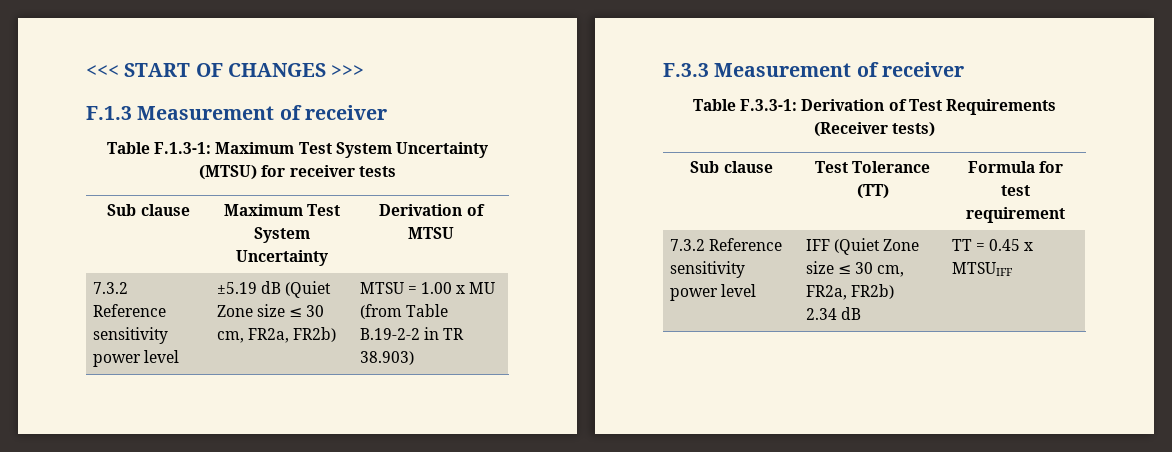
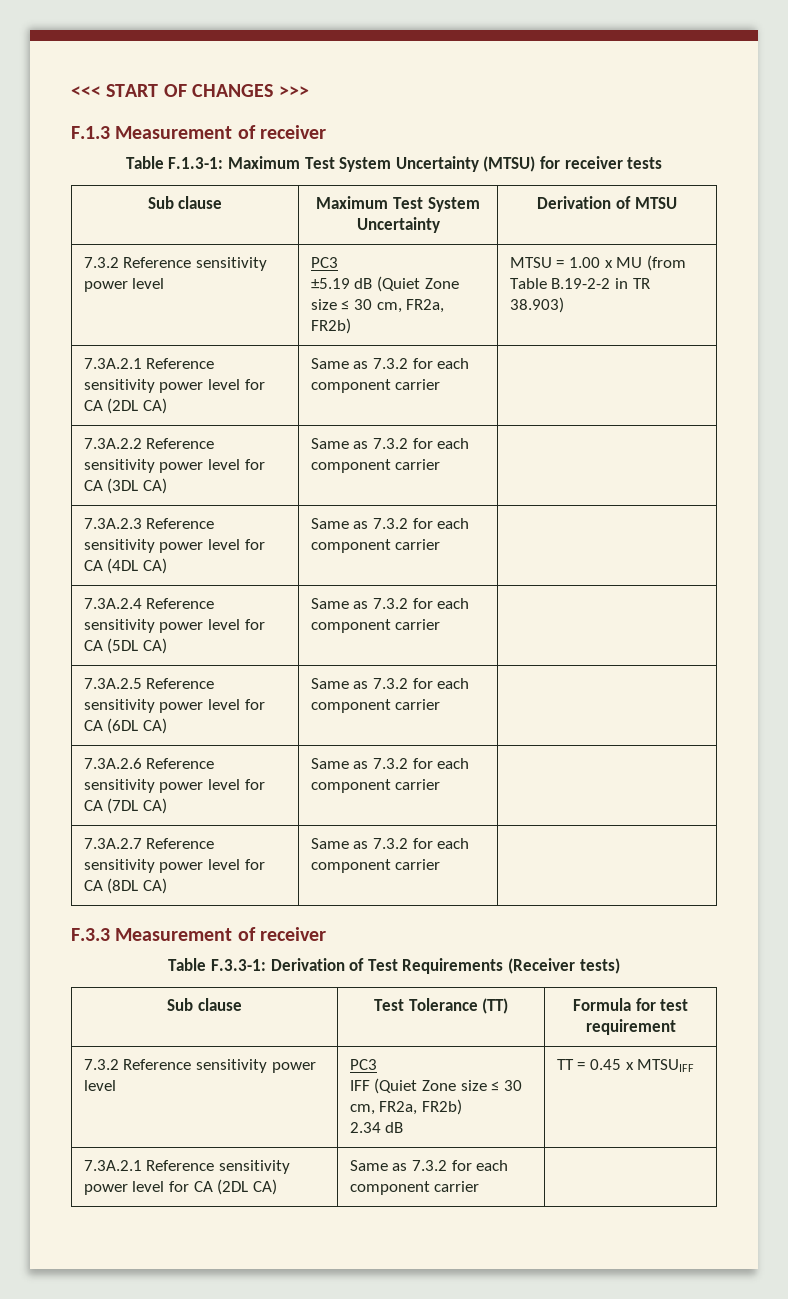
  Sub clause | Maximum Test System Uncertainty | Derivation of MTSU
- 7.3.2 Reference sensitivity power level | ±5.19 dB (Quiet Zone size ≤ 30 cm, FR2a, FR2b) | MTSU = 1.00 x MU (from Table B.19-2-2 in TR 38.903)
+ 7.3.2 Reference sensitivity power level | PC3
+ ±5.19 dB (Quiet Zone size ≤ 30 cm, FR2a, FR2b) | MTSU = 1.00 x MU (from Table B.19-2-2 in TR 38.903)
+ 7.3A.2.1 Reference sensitivity power level for CA (2DL CA) | Same as 7.3.2 for each component carrier |
+ 7.3A.2.2 Reference sensitivity power level for CA (3DL CA) | Same as 7.3.2 for each component carrier |
+ 7.3A.2.3 Reference sensitivity power level for CA (4DL CA) | Same as 7.3.2 for each component carrier |
+ 7.3A.2.4 Reference sensitivity power level for CA (5DL CA) | Same as 7.3.2 for each component carrier |
+ 7.3A.2.5 Reference sensitivity power level for CA (6DL CA) | Same as 7.3.2 for each component carrier |
+ 7.3A.2.6 Reference sensitivity power level for CA (7DL CA) | Same as 7.3.2 for each component carrier |
+ 7.3A.2.7 Reference sensitivity power level for CA (8DL CA) | Same as 7.3.2 for each component carrier |
  Sub clause | Test Tolerance (TT) | Formula for test requirement
- 7.3.2 Reference sensitivity power level | IFF (Quiet Zone size ≤ 30 cm, FR2a, FR2b)
+ 7.3.2 Reference sensitivity power level | PC3
+ IFF (Quiet Zone size ≤ 30 cm, FR2a, FR2b)
  2.34 dB | TT = 0.45 x MTSUIFF
+ 7.3A.2.1 Reference sensitivity power level for CA (2DL CA) | Same as 7.3.2 for each component carrier |

